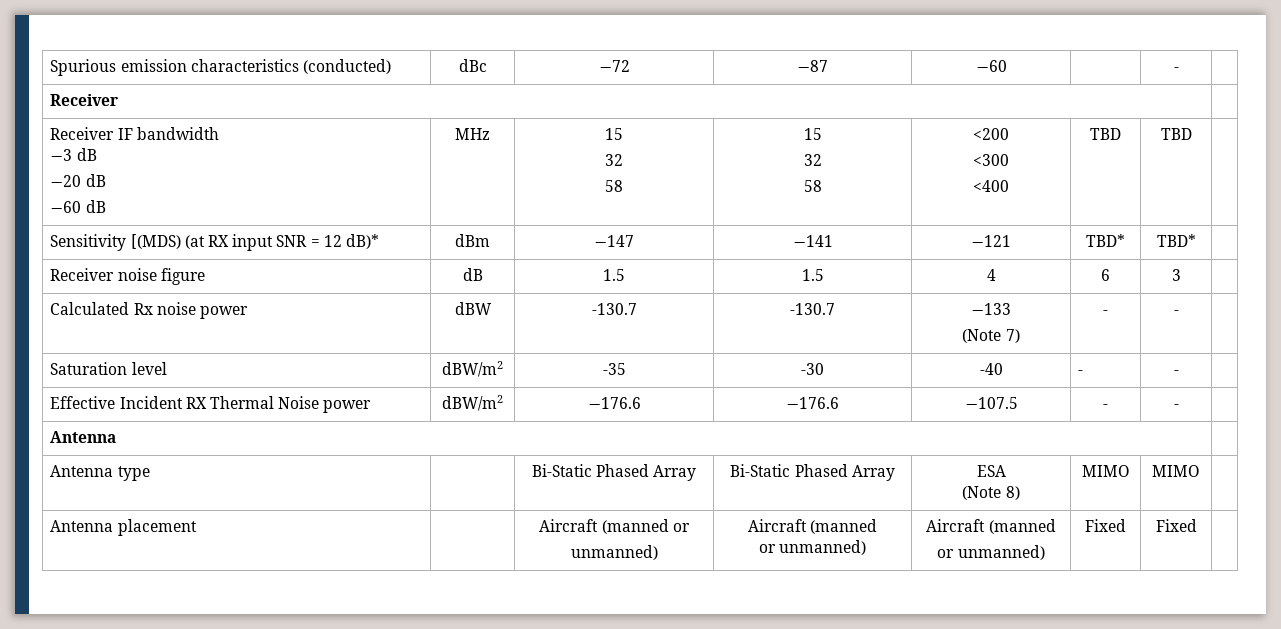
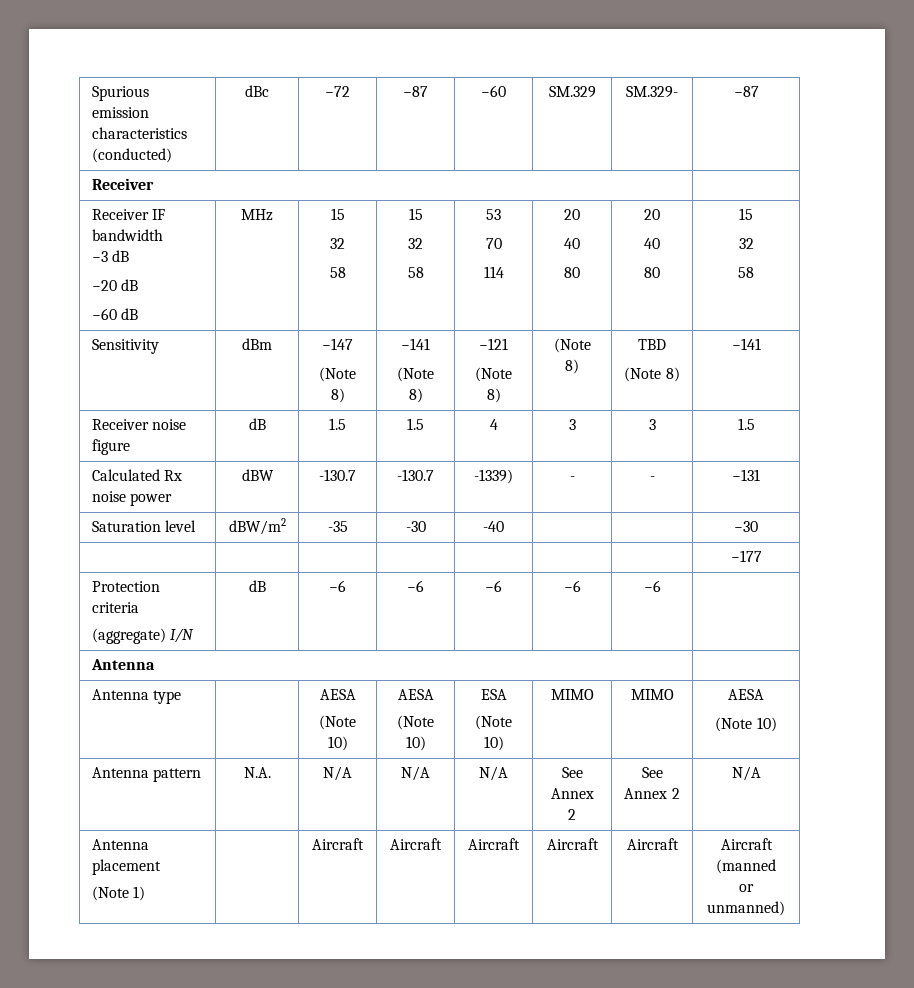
- Spurious emission characteristics (conducted) | dBc | −72 | −87 | −60 | | - |
+ Spurious emission characteristics (conducted) | dBc | −72 | −87 | −60 | SM.329 | SM.329- | −87
  Receiver IF bandwidth
  −3 dB
  −20 dB
  −60 dB | MHz | 15
  32
  58 | 15
  32
- 58 | <200
- <300
- <400 | TBD | TBD |
- Sensitivity [(MDS) (at RX input SNR = 12 dB)* | dBm | −147 | −141 | −121 | TBD* | TBD* |
+ 58 | 53
+ 70
+ 114 | 20
+ 40
+ 80 | 20
+ 40
+ 80 | 15
+ 32
+ 58
+ Sensitivity | dBm | −147
+ (Note 8) | −141
+ (Note 8) | −121
+ (Note 8) | (Note 8) | TBD
+ (Note 8) | −141
- Receiver noise figure | dB | 1.5 | 1.5 | 4 | 6 | 3 |
+ Receiver noise figure | dB | 1.5 | 1.5 | 4 | 3 | 3 | 1.5
- Calculated Rx noise power | dBW | -130.7 | -130.7 | −133
- (Note 7) | - | - |
+ Calculated Rx noise power | dBW | -130.7 | -130.7 | -1339) | - | - | −131
- Saturation level | dBW/m2 | -35 | -30 | -40 | - | - |
- Effective Incident RX Thermal Noise power | dBW/m2 | −176.6 | −176.6 | −107.5 | - | - |
+ Saturation level | dBW/m2 | -35 | -30 | -40 | | | −30
+ | | | | | | | −177
+ Protection criteria
+ (aggregate) I/N | dB | −6 | −6 | −6 | −6 | −6 |
  Antenna |
- Antenna type | | Bi-Static Phased Array | Bi-Static Phased Array | ESA
- (Note 8) | MIMO | MIMO |
+ Antenna type | | AESA
+ (Note 10) | AESA
+ (Note 10) | ESA
+ (Note 10) | MIMO | MIMO | AESA
+ (Note 10)
+ Antenna pattern | N.A. | N/A | N/A | N/A | See Annex 2 | See Annex 2 | N/A
- Antenna placement | | Aircraft (manned or
- unmanned) | Aircraft (manned
- or unmanned) | Aircraft (manned
- or unmanned) | Fixed | Fixed |
+ Antenna placement
+ (Note 1) | | Aircraft | Aircraft | Aircraft | Aircraft | Aircraft | Aircraft (manned
+ or unmanned)

